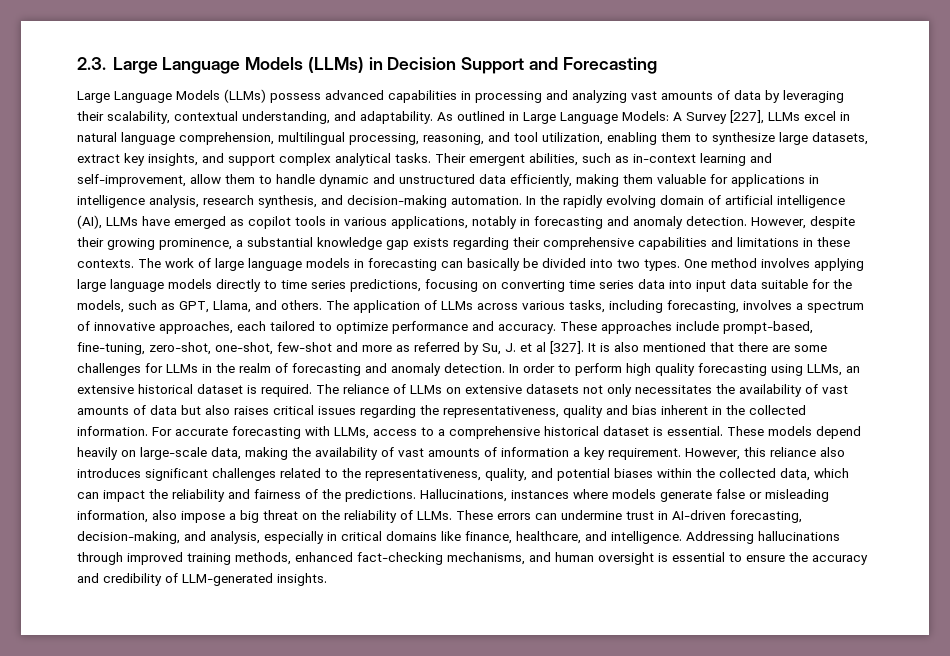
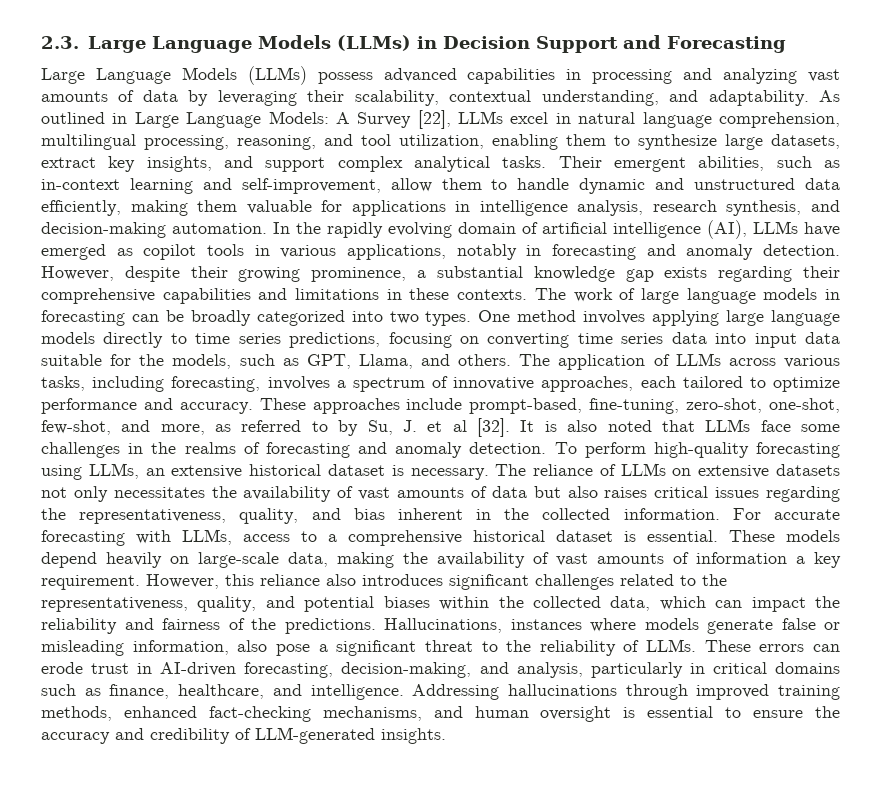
- As outlined in Large Language Models: A Survey [227], LLMs excel in natural language comprehension, multilingual processing, reasoning, and tool utilization, enabling them to synthesize large datasets, extract key insights, and support complex analytical tasks.
+ As outlined in Large Language Models: A Survey [22], LLMs excel in natural language comprehension, multilingual processing, reasoning, and tool utilization, enabling them to synthesize large datasets, extract key insights, and support complex analytical tasks.
- The work of large language models in forecasting can basically be divided into two types.
+ The work of large language models in forecasting can be broadly categorized into two types.
- These approaches include prompt-based, fine-tuning, zero-shot, one-shot, few-shot and more as referred by Su, J. et al [327].
+ These approaches include prompt-based, fine-tuning, zero-shot, one-shot, few-shot, and more, as referred to by Su, J. et al [32].
- It is also mentioned that there are some challenges for LLMs in the realm of forecasting and anomaly detection.
+ It is also noted that LLMs face some challenges in the realms of forecasting and anomaly detection.
- In order to perform high quality forecasting using LLMs, an extensive historical dataset is required.
+ To perform high-quality forecasting using LLMs, an extensive historical dataset is necessary.
- The reliance of LLMs on extensive datasets not only necessitates the availability of vast amounts of data but also raises critical issues regarding the representativeness, quality and bias inherent in the collected information.
+ The reliance of LLMs on extensive datasets not only necessitates the availability of vast amounts of data but also raises critical issues regarding the representativeness, quality, and bias inherent in the collected information.
- Hallucinations, instances where models generate false or misleading information, also impose a big threat on the reliability of LLMs.
+ Hallucinations, instances where models generate false or misleading information, also pose a significant threat to the reliability of LLMs.
- These errors can undermine trust in AI-driven forecasting, decision-making, and analysis, especially in critical domains like finance, healthcare, and intelligence.
+ These errors can erode trust in AI-driven forecasting, decision-making, and analysis, particularly in critical domains such as finance, healthcare, and intelligence.

